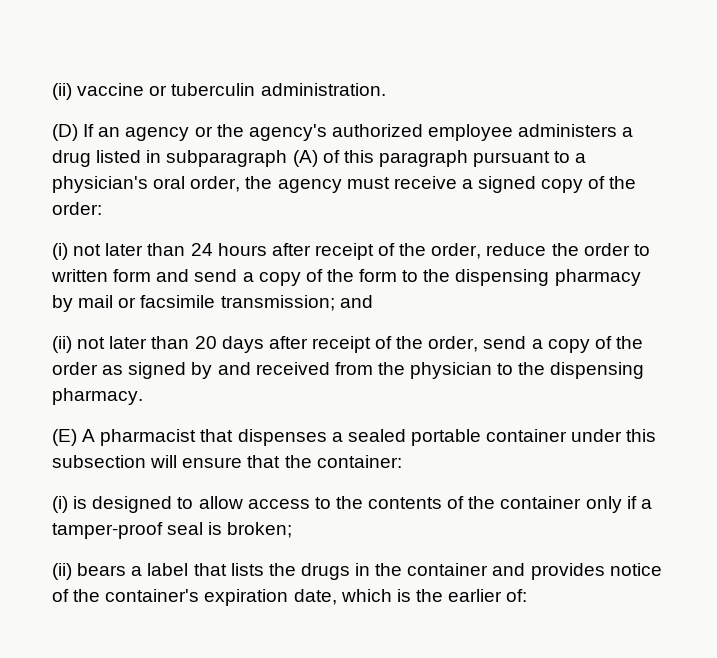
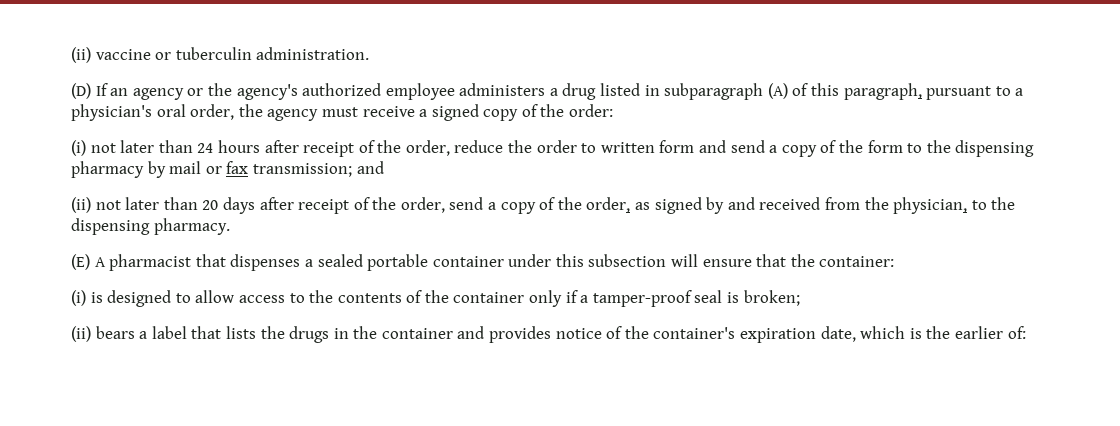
- (D) If an agency or the agency's authorized employee administers a drug listed in subparagraph (A) of this paragraph pursuant to a physician's oral order, the agency must receive a signed copy of the order:
+ (D) If an agency or the agency's authorized employee administers a drug listed in subparagraph (A) of this paragraph, pursuant to a physician's oral order, the agency must receive a signed copy of the order:
- (i) not later than 24 hours after receipt of the order, reduce the order to written form and send a copy of the form to the dispensing pharmacy by mail or facsimile transmission; and
+ (i) not later than 24 hours after receipt of the order, reduce the order to written form and send a copy of the form to the dispensing pharmacy by mail or fax transmission; and
- (ii) not later than 20 days after receipt of the order, send a copy of the order as signed by and received from the physician to the dispensing pharmacy.
+ (ii) not later than 20 days after receipt of the order, send a copy of the order, as signed by and received from the physician, to the dispensing pharmacy.

